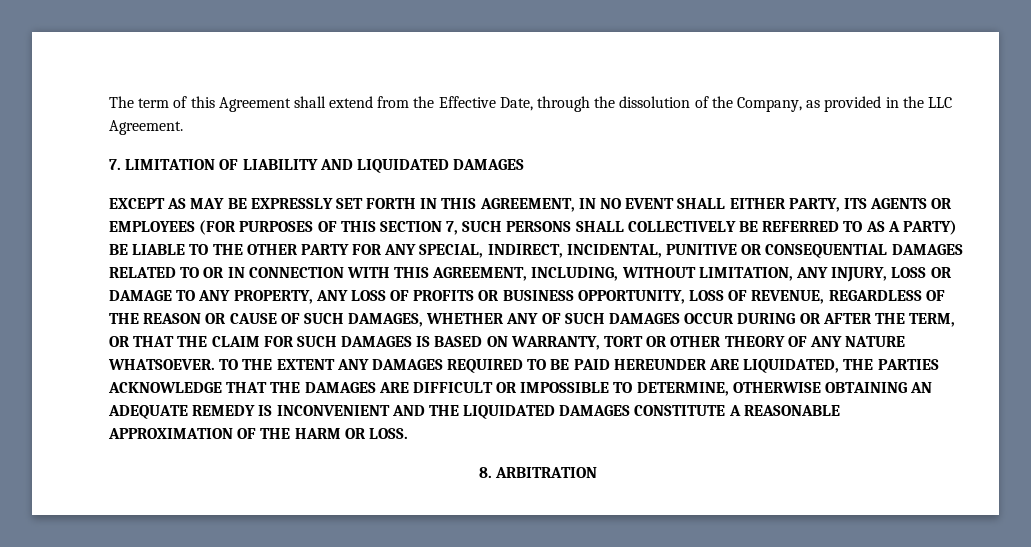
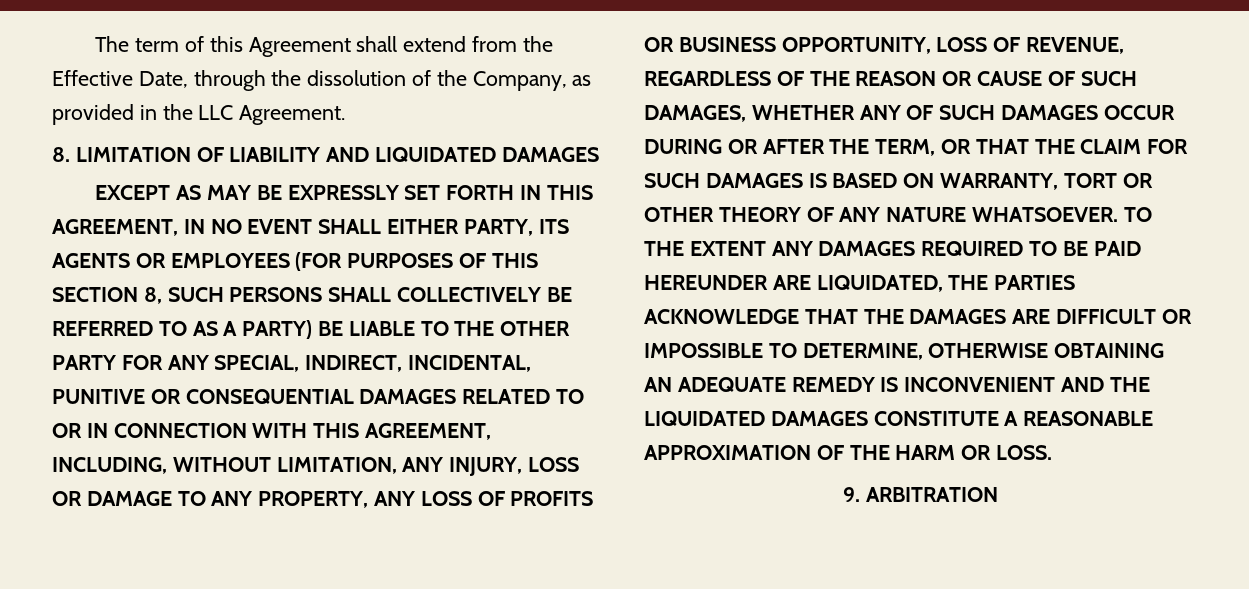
- 7. LIMITATION OF LIABILITY AND LIQUIDATED DAMAGES
+ 8. LIMITATION OF LIABILITY AND LIQUIDATED DAMAGES
- EXCEPT AS MAY BE EXPRESSLY SET FORTH IN THIS AGREEMENT, IN NO EVENT SHALL EITHER PARTY, ITS AGENTS OR EMPLOYEES (FOR PURPOSES OF THIS SECTION 7, SUCH PERSONS SHALL COLLECTIVELY BE REFERRED TO AS A PARTY) BE LIABLE TO THE OTHER PARTY FOR ANY SPECIAL, INDIRECT, INCIDENTAL, PUNITIVE OR CONSEQUENTIAL DAMAGES RELATED TO OR IN CONNECTION WITH THIS AGREEMENT, INCLUDING, WITHOUT LIMITATION, ANY INJURY, LOSS OR DAMAGE TO ANY PROPERTY, ANY LOSS OF PROFITS OR BUSINESS OPPORTUNITY, LOSS OF REVENUE, REGARDLESS OF THE REASON OR CAUSE OF SUCH DAMAGES, WHETHER ANY OF SUCH DAMAGES OCCUR DURING OR AFTER THE TERM, OR THAT THE CLAIM FOR SUCH DAMAGES IS BASED ON WARRANTY, TORT OR OTHER THEORY OF ANY NATURE WHATSOEVER.
+ EXCEPT AS MAY BE EXPRESSLY SET FORTH IN THIS AGREEMENT, IN NO EVENT SHALL EITHER PARTY, ITS AGENTS OR EMPLOYEES (FOR PURPOSES OF THIS SECTION 8, SUCH PERSONS SHALL COLLECTIVELY BE REFERRED TO AS A PARTY) BE LIABLE TO THE OTHER PARTY FOR ANY SPECIAL, INDIRECT, INCIDENTAL, PUNITIVE OR CONSEQUENTIAL DAMAGES RELATED TO OR IN CONNECTION WITH THIS AGREEMENT, INCLUDING, WITHOUT LIMITATION, ANY INJURY, LOSS OR DAMAGE TO ANY PROPERTY, ANY LOSS OF PROFITS OR BUSINESS OPPORTUNITY, LOSS OF REVENUE, REGARDLESS OF THE REASON OR CAUSE OF SUCH DAMAGES, WHETHER ANY OF SUCH DAMAGES OCCUR DURING OR AFTER THE TERM, OR THAT THE CLAIM FOR SUCH DAMAGES IS BASED ON WARRANTY, TORT OR OTHER THEORY OF ANY NATURE WHATSOEVER.
- 8. ARBITRATION
+ 9. ARBITRATION

